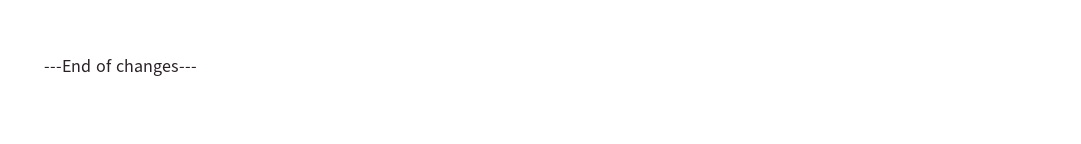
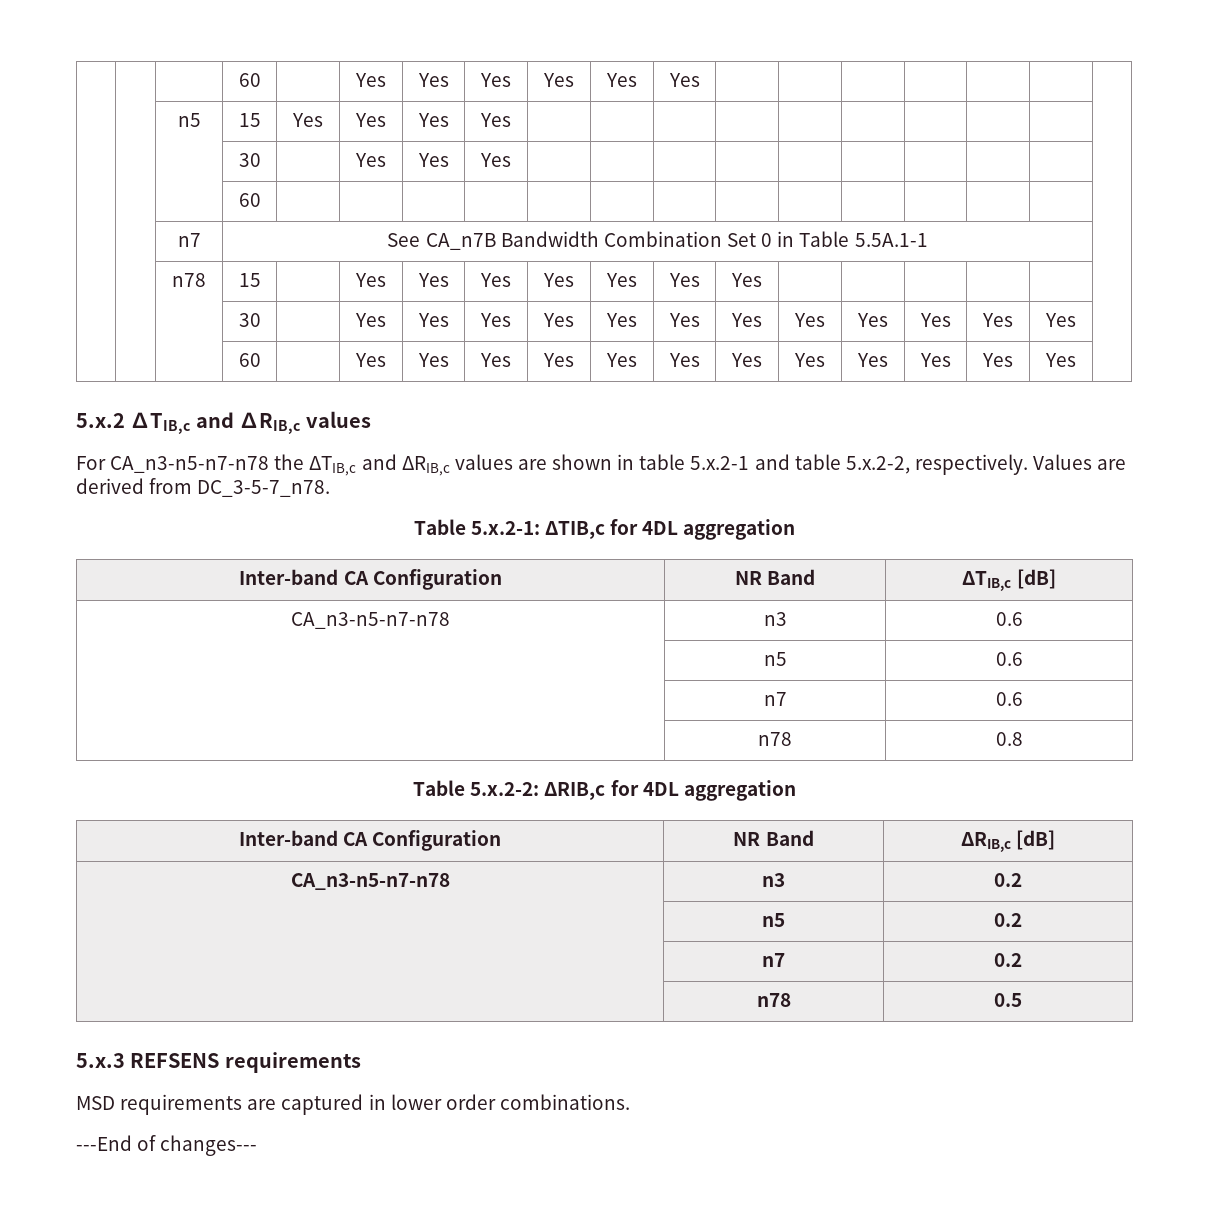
+ | | | 60 | | Yes | Yes | Yes | Yes | Yes | Yes | | | | | | |
+ | | n5 | 15 | Yes | Yes | Yes | Yes | | | | | | | | | |
+ | | | 30 | | Yes | Yes | Yes | | | | | | | | | |
+ | | | 60 | | | | | | | | | | | | | |
+ | | n7 | See CA_n7B Bandwidth Combination Set 0 in Table 5.5A.1-1 |
+ | | n78 | 15 | | Yes | Yes | Yes | Yes | Yes | Yes | Yes | | | | | |
+ | | | 30 | | Yes | Yes | Yes | Yes | Yes | Yes | Yes | Yes | Yes | Yes | Yes | Yes |
+ | | | 60 | | Yes | Yes | Yes | Yes | Yes | Yes | Yes | Yes | Yes | Yes | Yes | Yes |
+ 5.x.2 ∆TIB,c and ∆RIB,c values
+ For CA_n3-n5-n7-n78 the ΔTIB,c and ΔRIB,c values are shown in table 5.x.2-1 and table 5.x.2-2, respectively. Values are derived from DC_3-5-7_n78.
+ Table 5.x.2-1: ΔTIB,c for 4DL aggregation
+ Inter-band CA Configuration | NR Band | ΔTIB,c [dB]
+ CA_n3-n5-n7-n78 | n3 | 0.6
+ | n5 | 0.6
+ | n7 | 0.6
+ | n78 | 0.8
+ Table 5.x.2-2: ΔRIB,c for 4DL aggregation
+ Inter-band CA Configuration | NR Band | ΔRIB,c [dB]
+ CA_n3-n5-n7-n78 | n3 | 0.2
+ | n5 | 0.2
+ | n7 | 0.2
+ | n78 | 0.5
+ 5.x.3 REFSENS requirements
+ MSD requirements are captured in lower order combinations.

